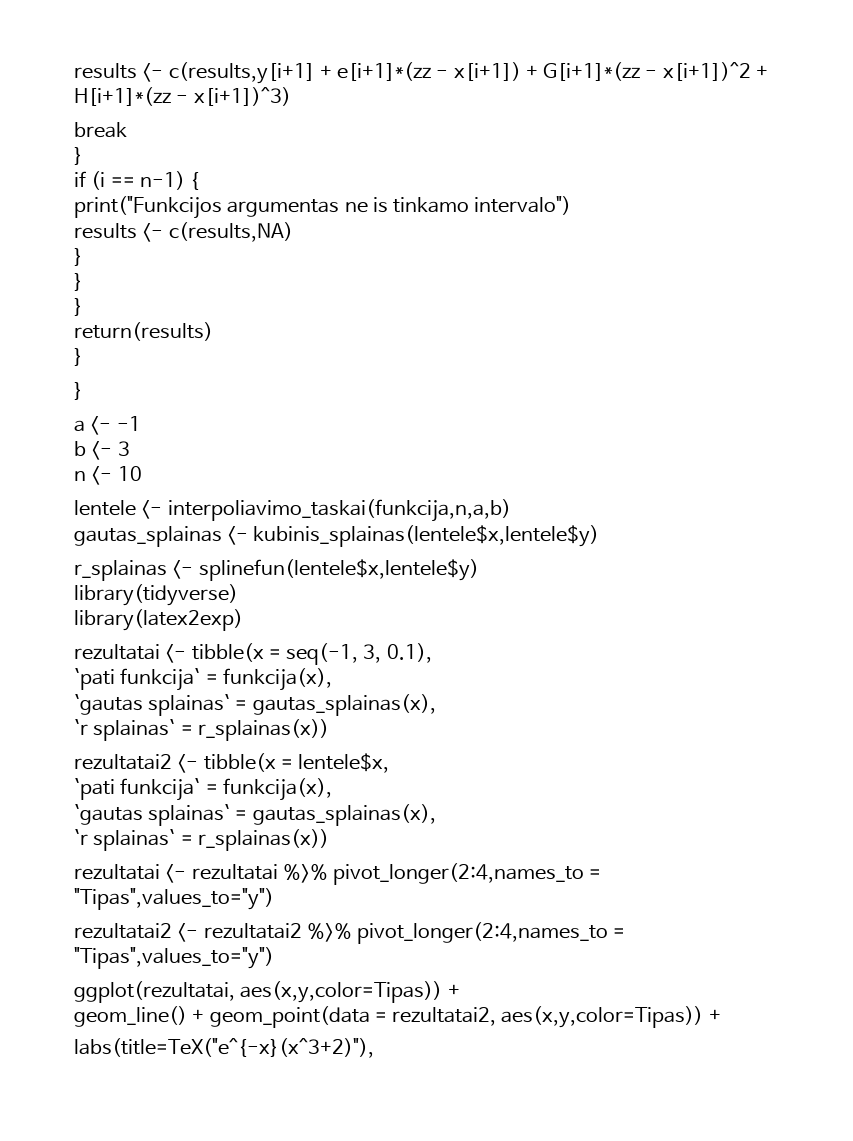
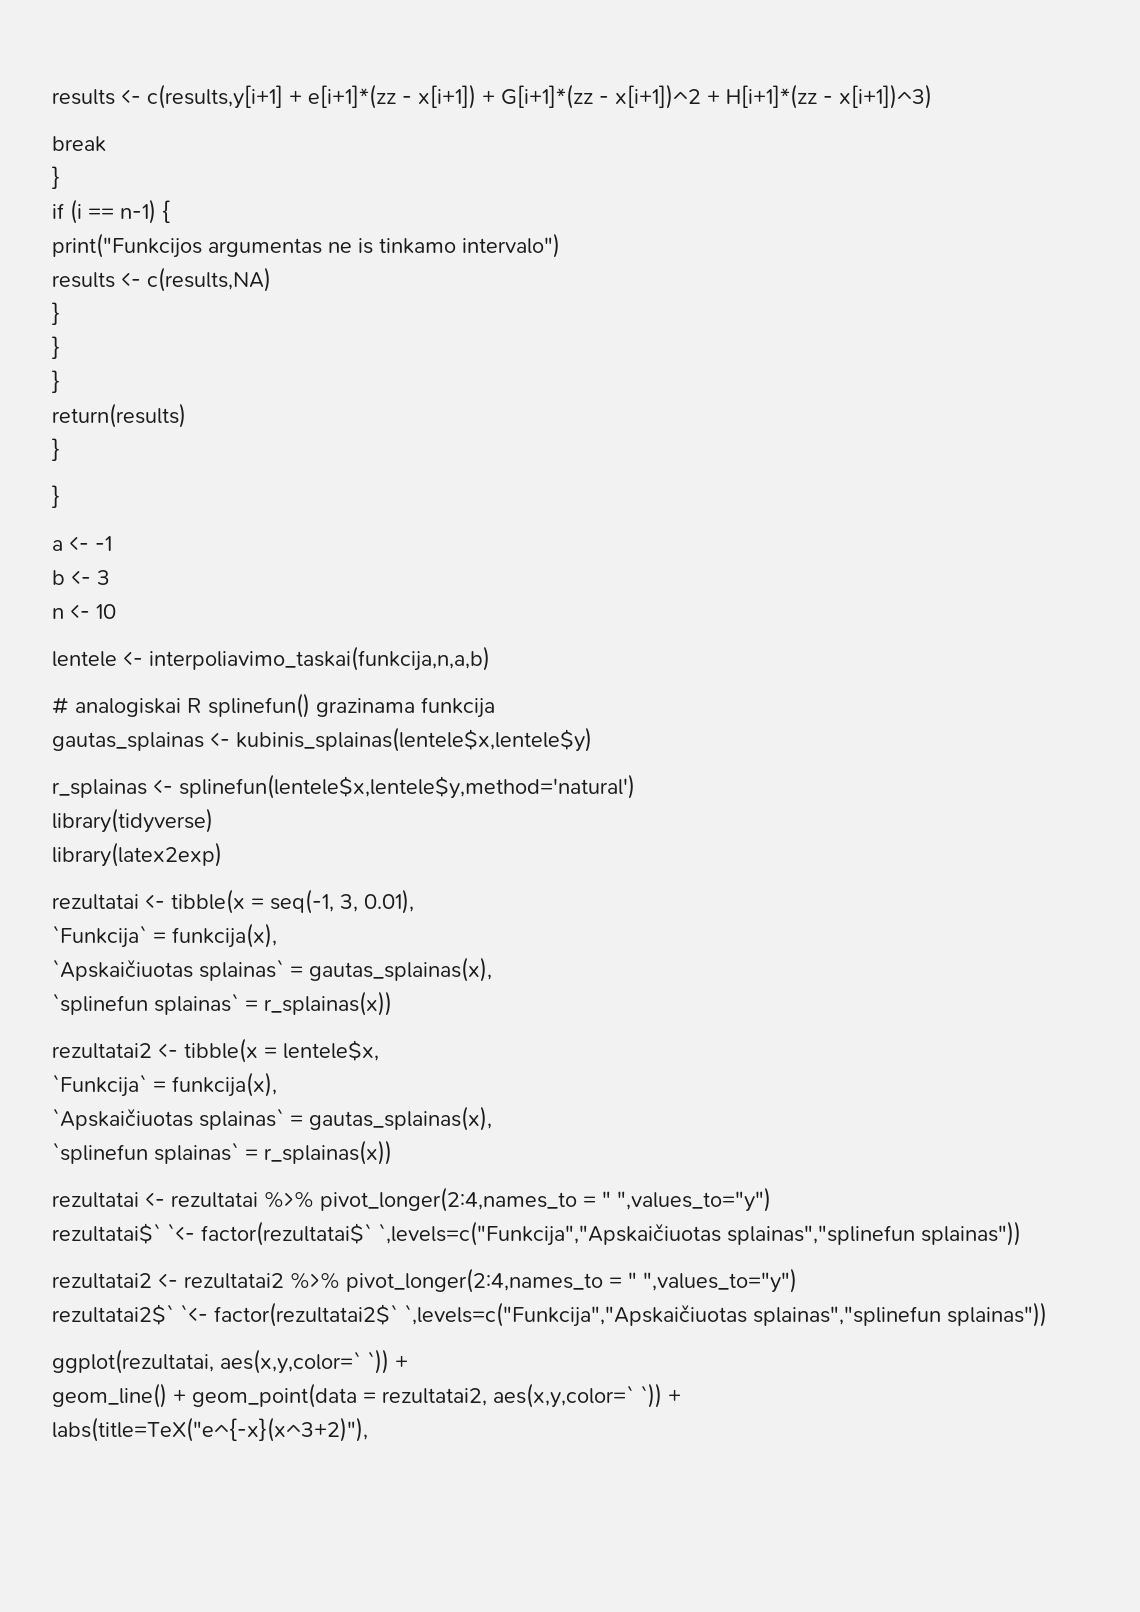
+ # analogiskai R splinefun() grazinama funkcija
- r_splainas <- splinefun(lentele$x,lentele$y)
+ r_splainas <- splinefun(lentele$x,lentele$y,method='natural')
- rezultatai <- tibble(x = seq(-1, 3, 0.1),
- `pati funkcija` = funkcija(x),
- `gautas splainas` = gautas_splainas(x),
- `r splainas` = r_splainas(x))
+ rezultatai <- tibble(x = seq(-1, 3, 0.01),
+ `Funkcija` = funkcija(x),
+ `Apskaičiuotas splainas` = gautas_splainas(x),
+ `splinefun splainas` = r_splainas(x))
  rezultatai2 <- tibble(x = lentele$x,
- `pati funkcija` = funkcija(x),
- `gautas splainas` = gautas_splainas(x),
- `r splainas` = r_splainas(x))
+ `Funkcija` = funkcija(x),
+ `Apskaičiuotas splainas` = gautas_splainas(x),
+ `splinefun splainas` = r_splainas(x))
- rezultatai <- rezultatai %>% pivot_longer(2:4,names_to = "Tipas",values_to="y")
+ rezultatai <- rezultatai %>% pivot_longer(2:4,names_to = " ",values_to="y")
+ rezultatai$` `<- factor(rezultatai$` `,levels=c("Funkcija","Apskaičiuotas splainas","splinefun splainas"))
- rezultatai2 <- rezultatai2 %>% pivot_longer(2:4,names_to = "Tipas",values_to="y")
+ rezultatai2 <- rezultatai2 %>% pivot_longer(2:4,names_to = " ",values_to="y")
+ rezultatai2$` `<- factor(rezultatai2$` `,levels=c("Funkcija","Apskaičiuotas splainas","splinefun splainas"))
- ggplot(rezultatai, aes(x,y,color=Tipas)) +
+ ggplot(rezultatai, aes(x,y,color=` `)) +
- geom_line() + geom_point(data = rezultatai2, aes(x,y,color=Tipas)) +
+ geom_line() + geom_point(data = rezultatai2, aes(x,y,color=` `)) +

